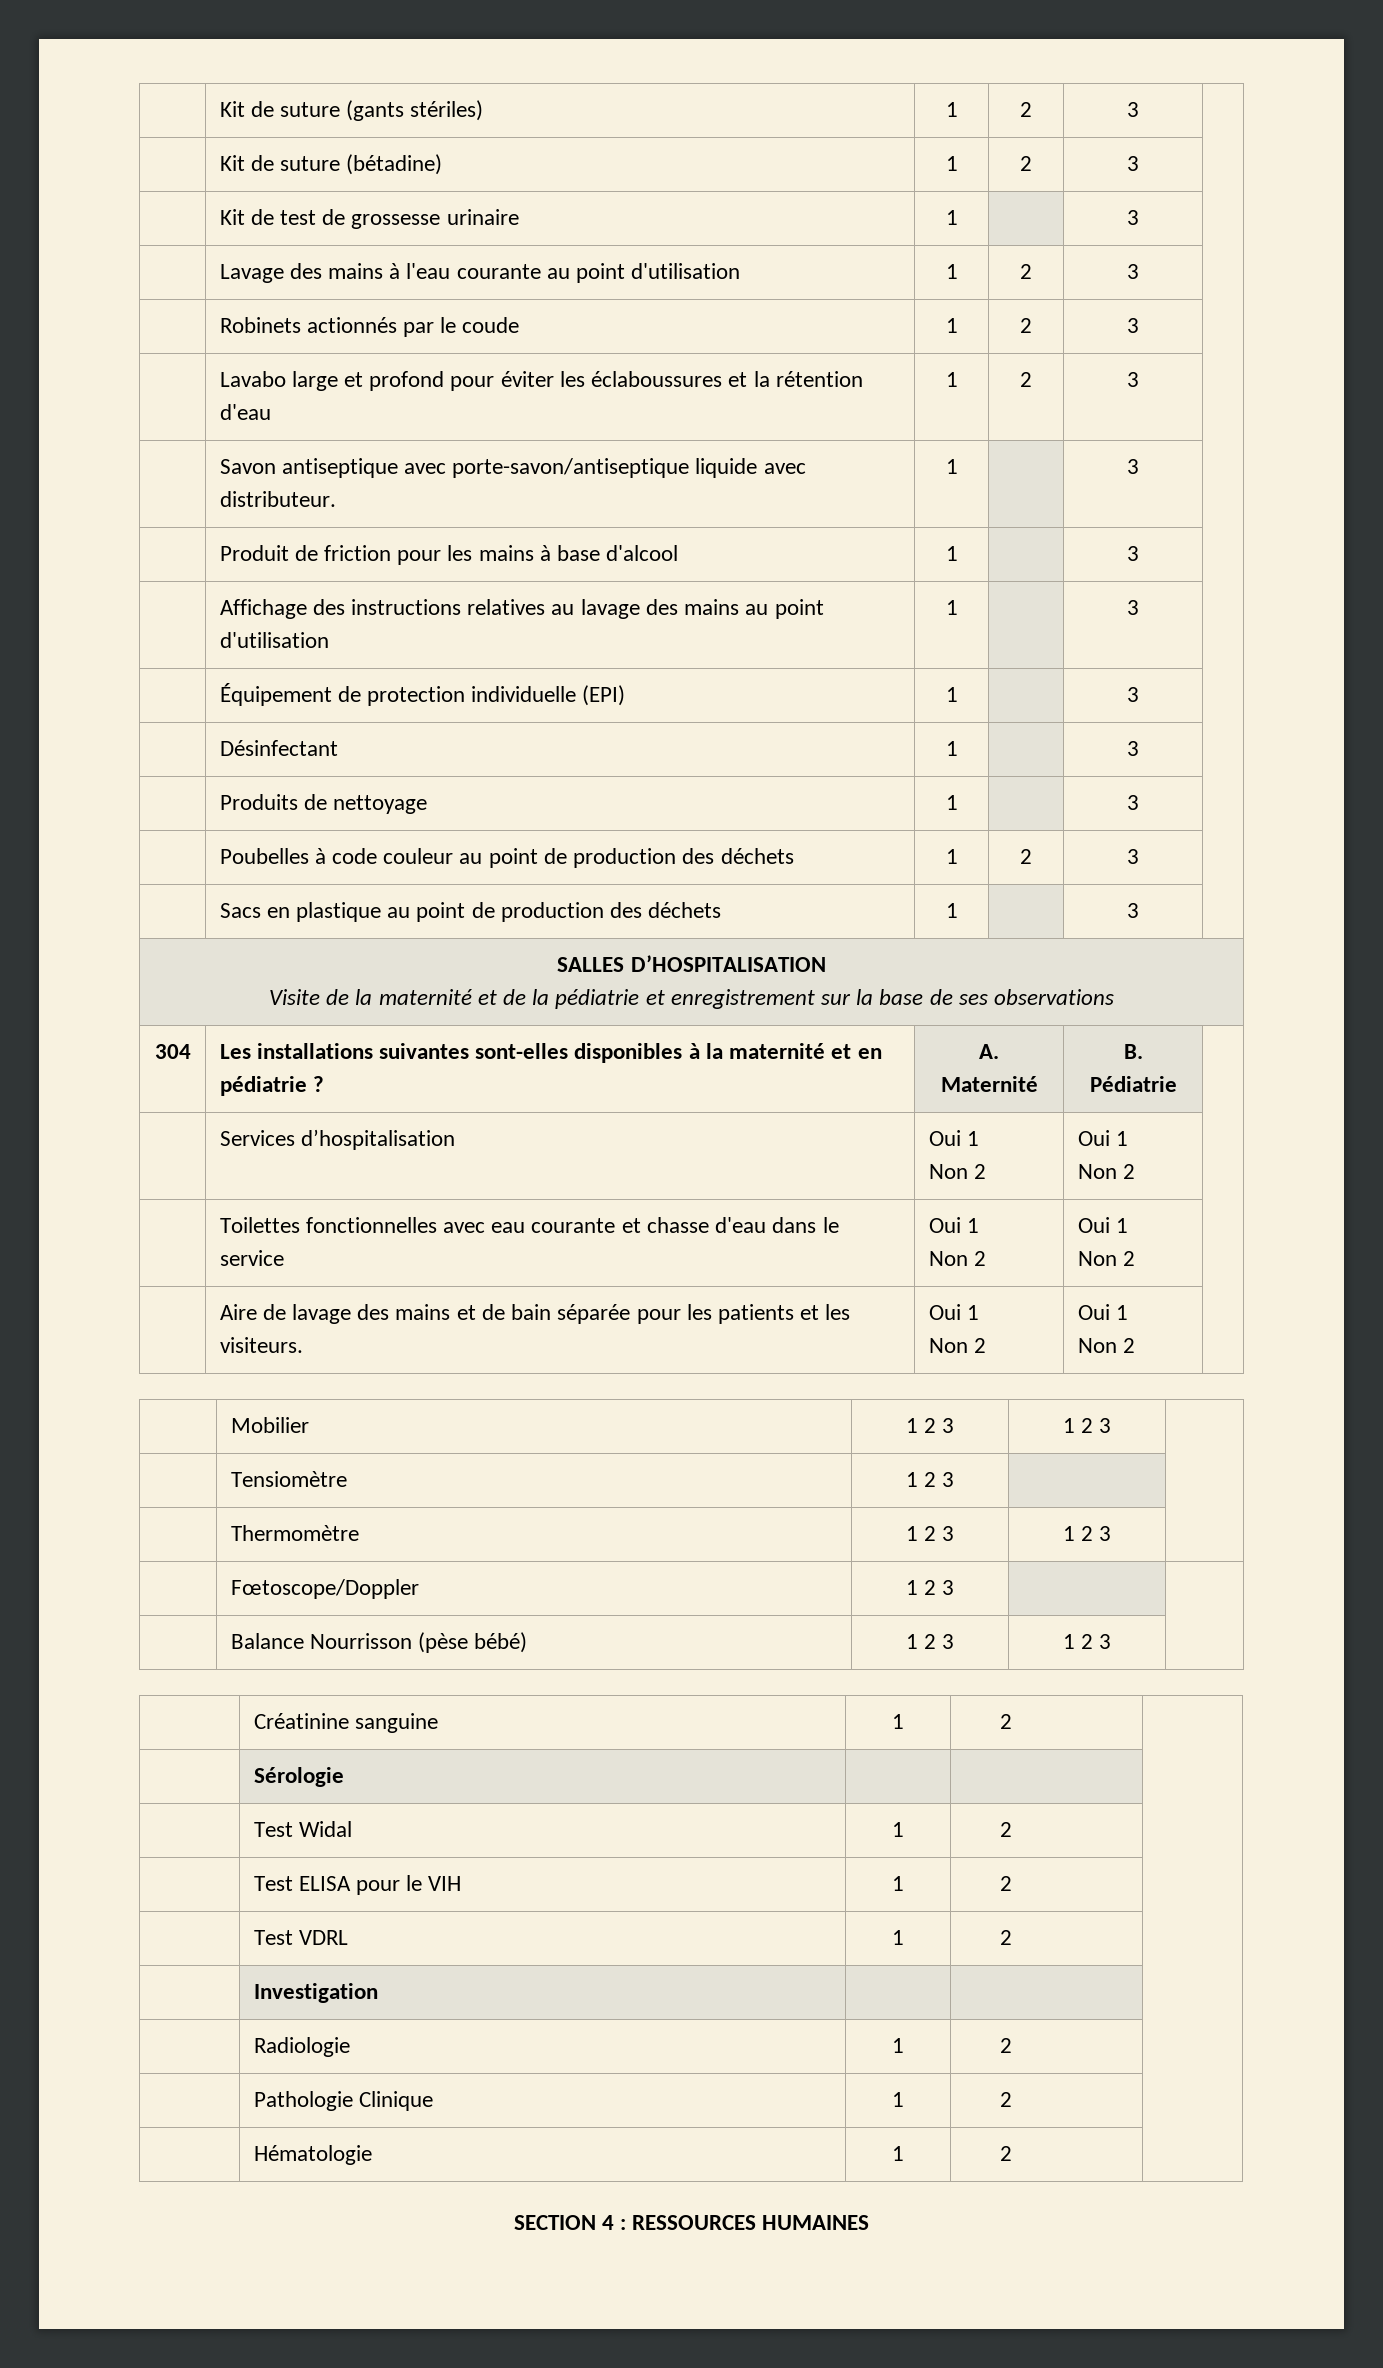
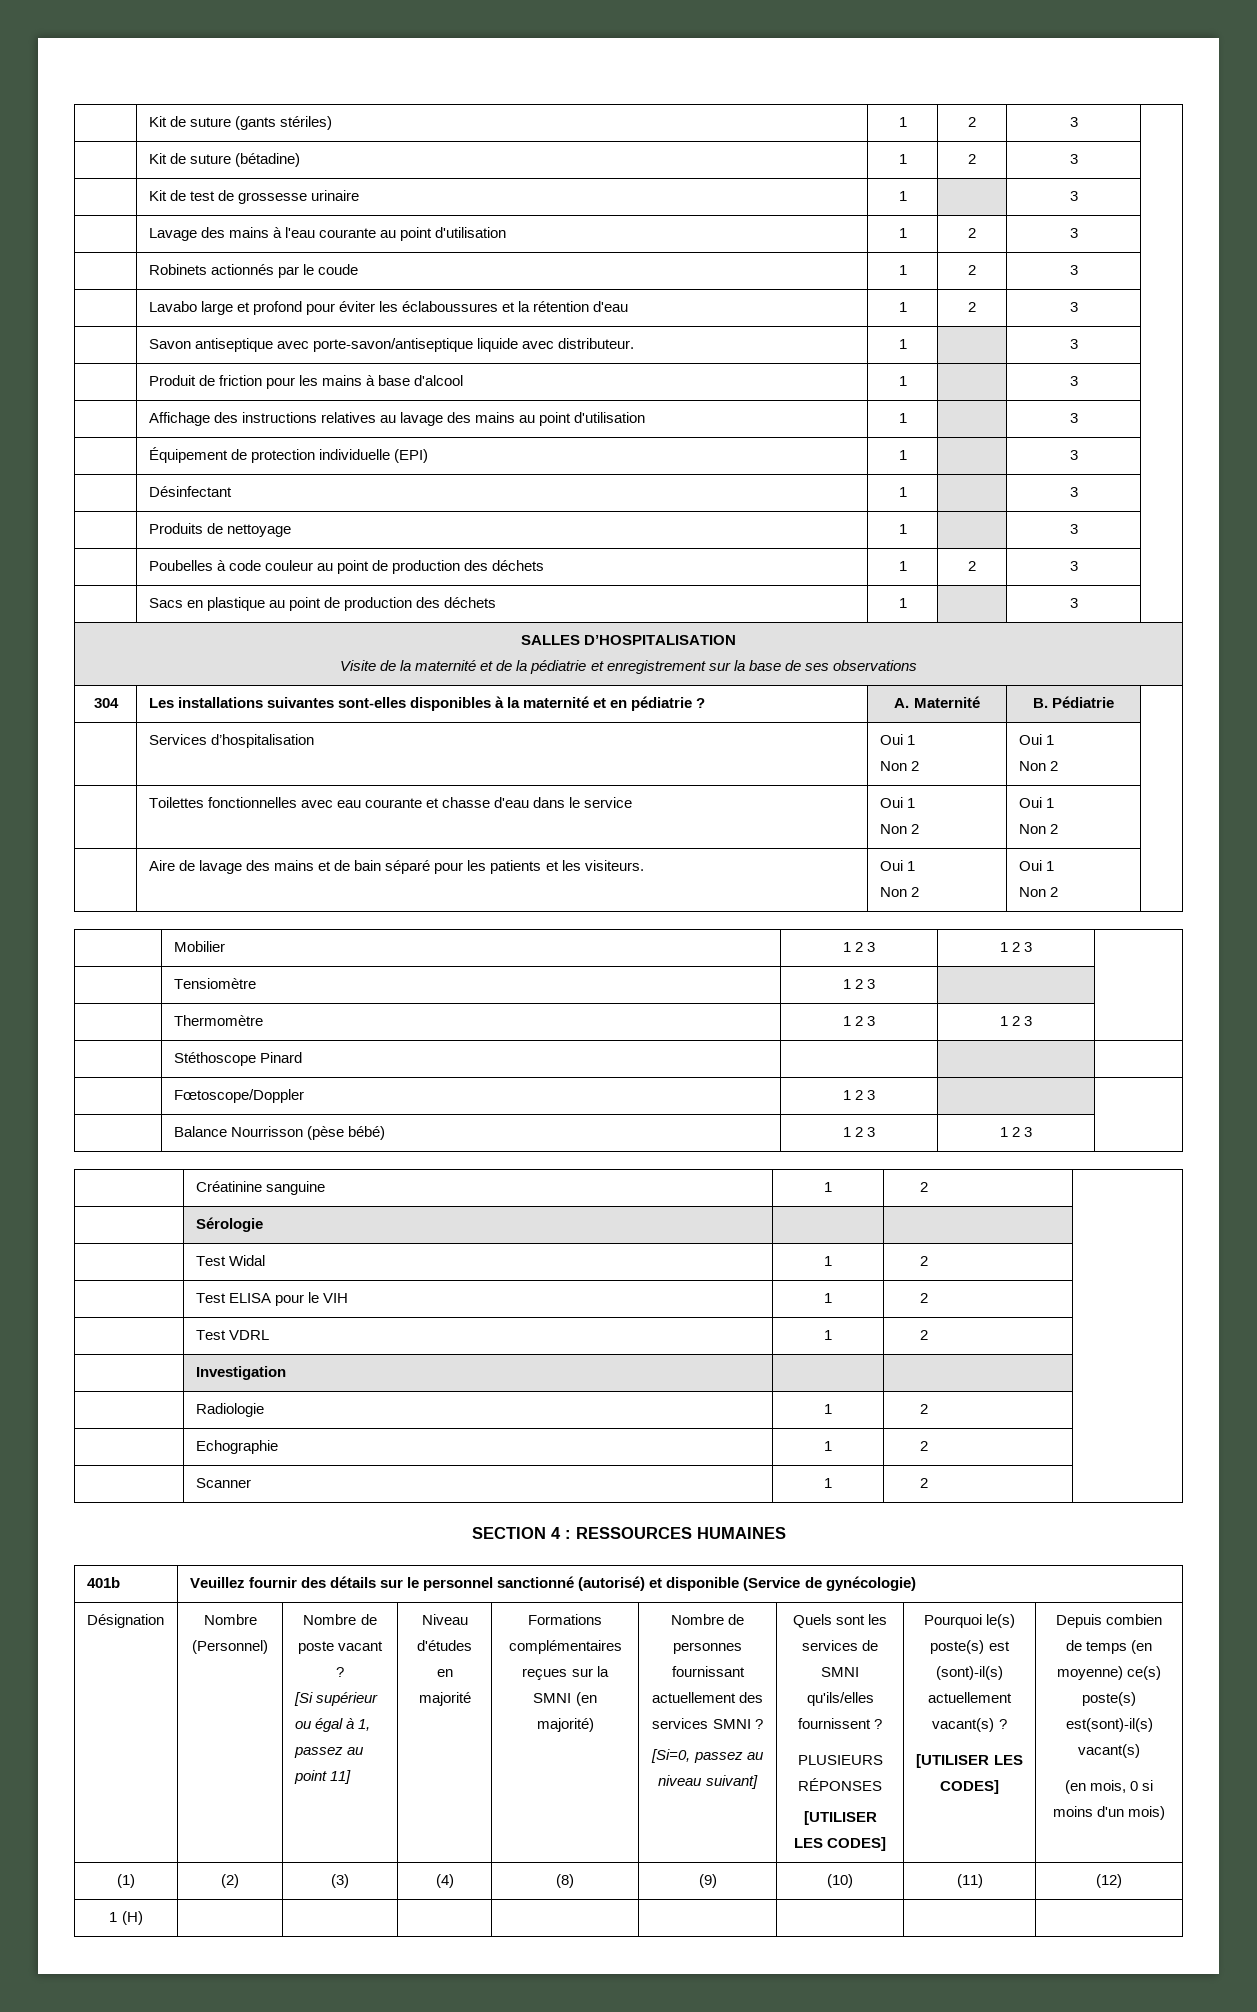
- | Aire de lavage des mains et de bain séparée pour les patients et les visiteurs. | Oui 1
+ | Aire de lavage des mains et de bain séparé pour les patients et les visiteurs. | Oui 1
+ | Stéthoscope Pinard | | |
- | Pathologie Clinique | 1 | 2 |
- | Hématologie | 1 | 2 |
+ | Echographie | 1 | 2 |
+ | Scanner | 1 | 2 |
+ 401b | Veuillez fournir des détails sur le personnel sanctionné (autorisé) et disponible (Service de gynécologie)
+ Désignation | Nombre (Personnel) | Nombre de poste vacant ?
+ [Si supérieur ou égal à 1, passez au point 11] | Niveau d'études en majorité | Formations complémentaires reçues sur la SMNI (en majorité) | Nombre de personnes fournissant actuellement des services SMNI ?
+ [Si=0, passez au niveau suivant] | Quels sont les services de SMNI qu'ils/elles fournissent ?
+ PLUSIEURS RÉPONSES
+ [UTILISER LES CODES] | Pourquoi le(s) poste(s) est (sont)-il(s) actuellement vacant(s) ?
+ [UTILISER LES CODES] | Depuis combien de temps (en moyenne) ce(s) poste(s) est(sont)-il(s) vacant(s)
+ (en mois, 0 si moins d'un mois)
+ (1) | (2) | (3) | (4) | (8) | (9) | (10) | (11) | (12)
+ 1 (H) | | | | | | | |

